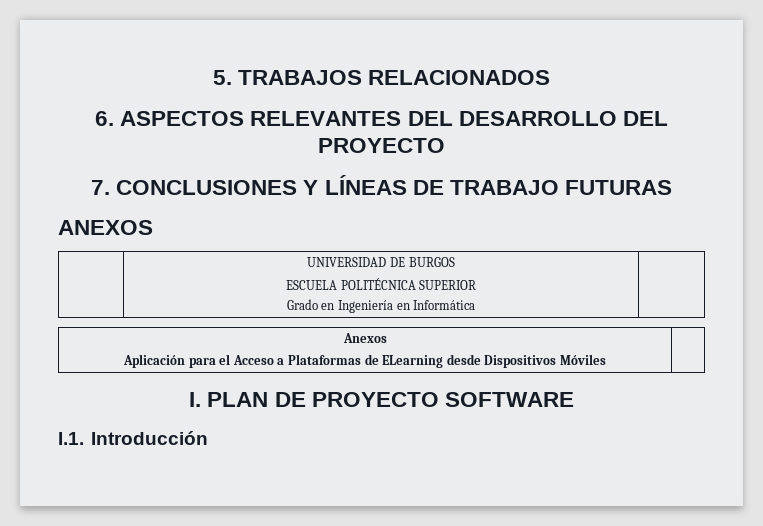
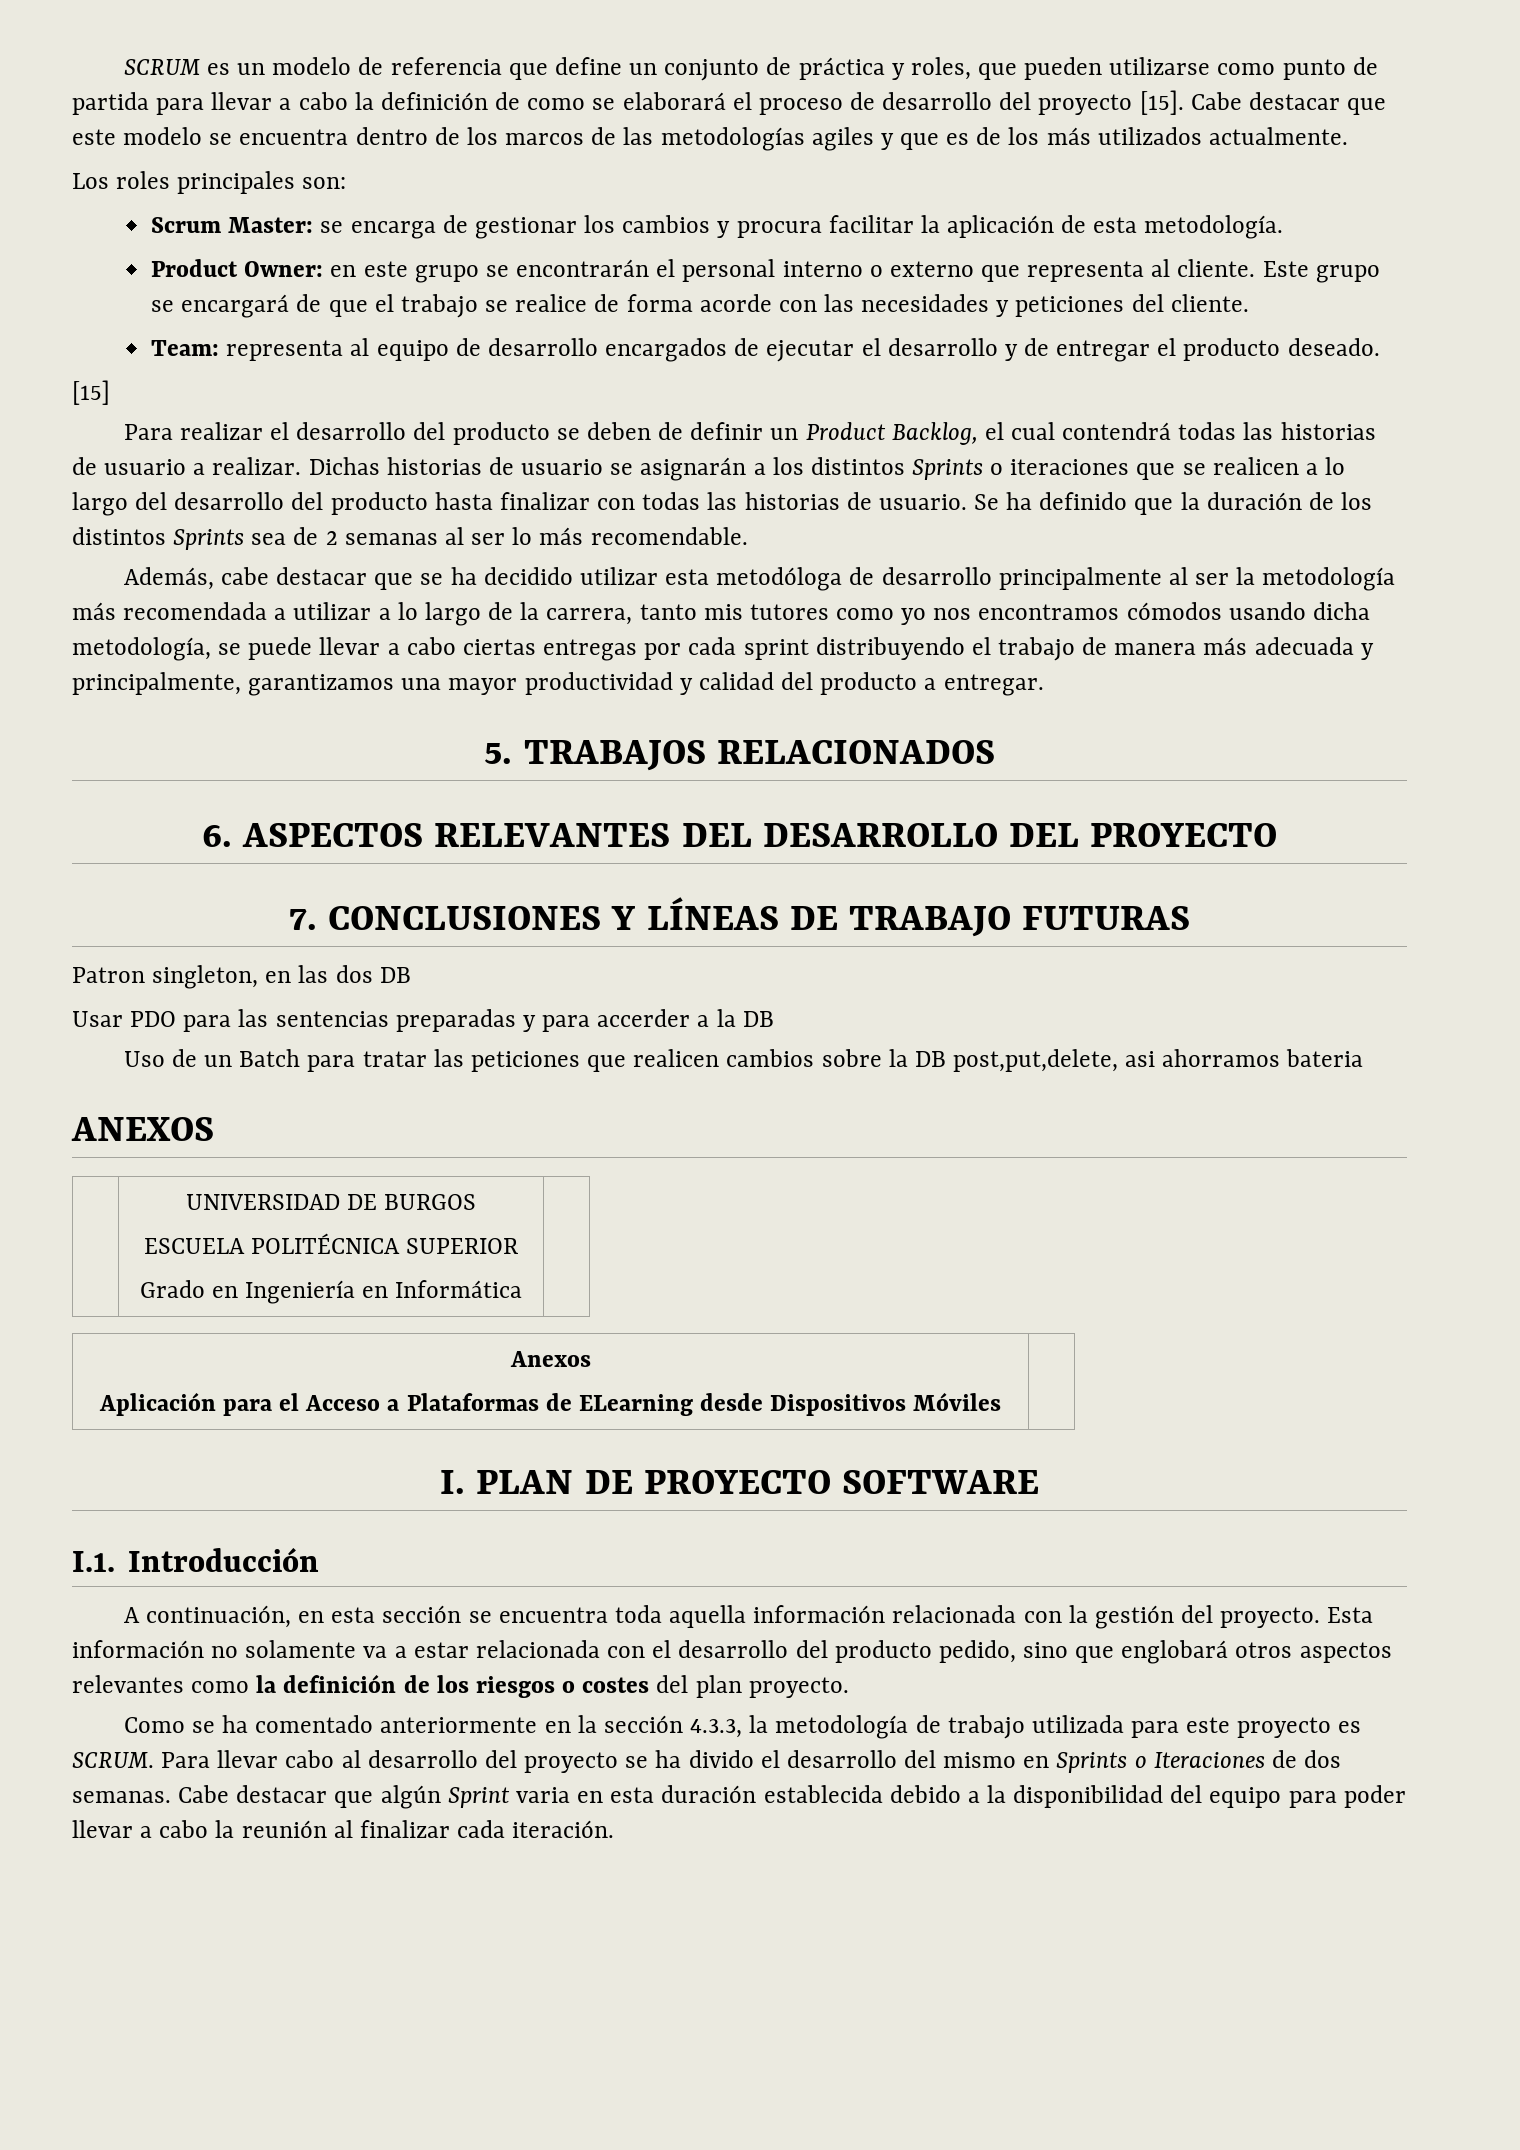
+ SCRUM es un modelo de referencia que define un conjunto de práctica y roles, que pueden utilizarse como punto de partida para llevar a cabo la definición de como se elaborará el proceso de desarrollo del proyecto [15]. Cabe destacar que este modelo se encuentra dentro de los marcos de las metodologías agiles y que es de los más utilizados actualmente.
+ Los roles principales son:
+ Scrum Master: se encarga de gestionar los cambios y procura facilitar la aplicación de esta metodología.
+ Product Owner: en este grupo se encontrarán el personal interno o externo que representa al cliente. Este grupo se encargará de que el trabajo se realice de forma acorde con las necesidades y peticiones del cliente.
+ Team: representa al equipo de desarrollo encargados de ejecutar el desarrollo y de entregar el producto deseado.
+ [15]
+ Para realizar el desarrollo del producto se deben de definir un Product Backlog, el cual contendrá todas las historias de usuario a realizar. Dichas historias de usuario se asignarán a los distintos Sprints o iteraciones que se realicen a lo largo del desarrollo del producto hasta finalizar con todas las historias de usuario. Se ha definido que la duración de los distintos Sprints sea de 2 semanas al ser lo más recomendable.
+ Además, cabe destacar que se ha decidido utilizar esta metodóloga de desarrollo principalmente al ser la metodología más recomendada a utilizar a lo largo de la carrera, tanto mis tutores como yo nos encontramos cómodos usando dicha metodología, se puede llevar a cabo ciertas entregas por cada sprint distribuyendo el trabajo de manera más adecuada y principalmente, garantizamos una mayor productividad y calidad del producto a entregar.
+ Patron singleton, en las dos DB
+ Usar PDO para las sentencias preparadas y para accerder a la DB
+ Uso de un Batch para tratar las peticiones que realicen cambios sobre la DB post,put,delete, asi ahorramos bateria
+ A continuación, en esta sección se encuentra toda aquella información relacionada con la gestión del proyecto. Esta información no solamente va a estar relacionada con el desarrollo del producto pedido, sino que englobará otros aspectos relevantes como la definición de los riesgos o costes del plan proyecto.
+ Como se ha comentado anteriormente en la sección 4.3.3, la metodología de trabajo utilizada para este proyecto es SCRUM. Para llevar cabo al desarrollo del proyecto se ha divido el desarrollo del mismo en Sprints o Iteraciones de dos semanas. Cabe destacar que algún Sprint varia en esta duración establecida debido a la disponibilidad del equipo para poder llevar a cabo la reunión al finalizar cada iteración.

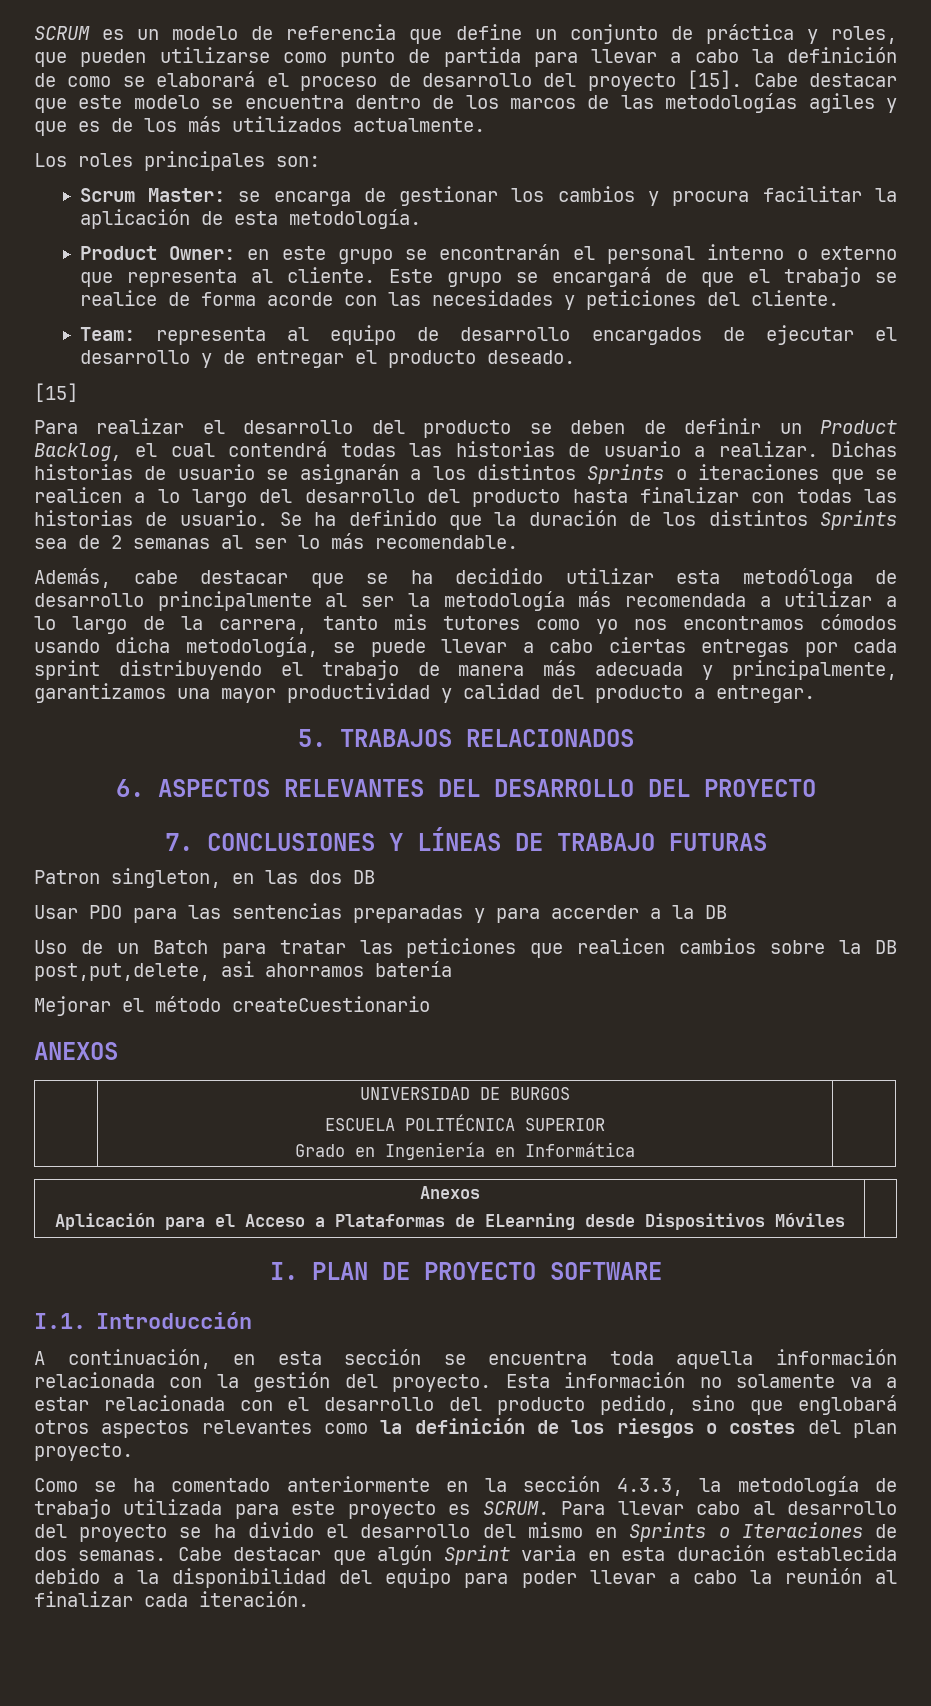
- Uso de un Batch para tratar las peticiones que realicen cambios sobre la DB post,put,delete, asi ahorramos bateria
+ Uso de un Batch para tratar las peticiones que realicen cambios sobre la DB post,put,delete, asi ahorramos batería
+ Mejorar el método createCuestionario

